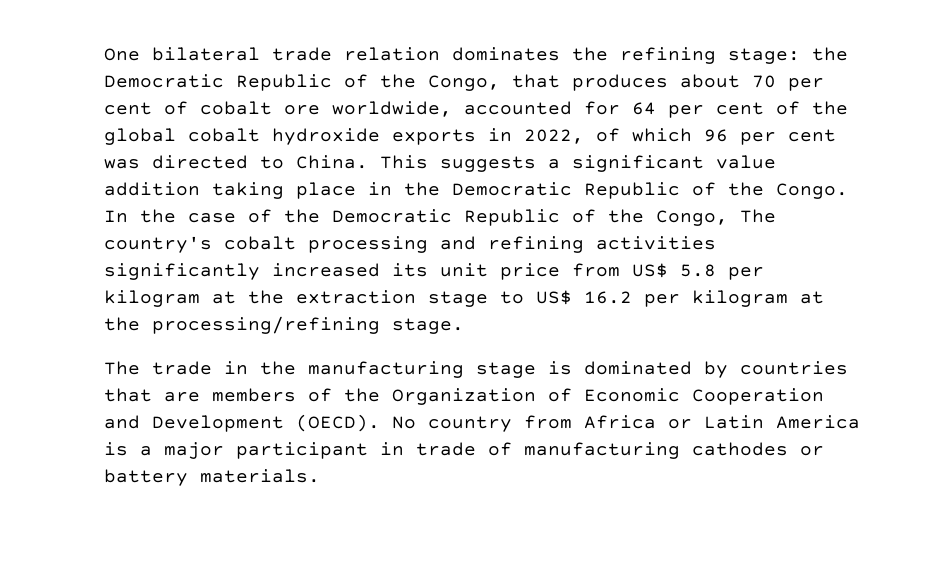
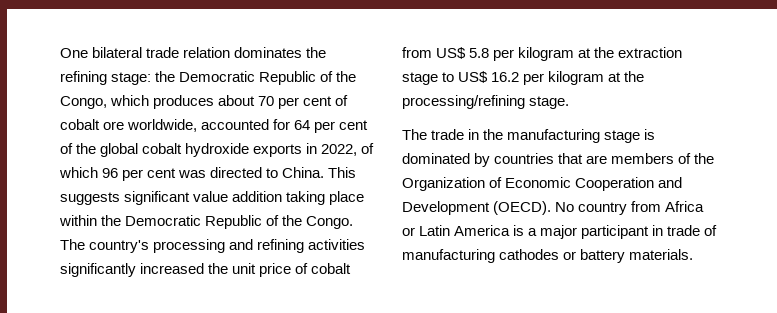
- One bilateral trade relation dominates the refining stage: the Democratic Republic of the Congo, that produces about 70 per cent of cobalt ore worldwide, accounted for 64 per cent of the global cobalt hydroxide exports in 2022, of which 96 per cent was directed to China.
+ One bilateral trade relation dominates the refining stage: the Democratic Republic of the Congo, which produces about 70 per cent of cobalt ore worldwide, accounted for 64 per cent of the global cobalt hydroxide exports in 2022, of which 96 per cent was directed to China.
- This suggests a significant value addition taking place in the Democratic Republic of the Congo.
+ This suggests significant value addition taking place within the Democratic Republic of the Congo.
- In the case of the Democratic Republic of the Congo, The country's cobalt processing and refining activities significantly increased its unit price from US$ 5.8 per kilogram at the extraction stage to US$ 16.2 per kilogram at the processing/refining stage.
+ The country's processing and refining activities significantly increased the unit price of cobalt from US$ 5.8 per kilogram at the extraction stage to US$ 16.2 per kilogram at the processing/refining stage.

